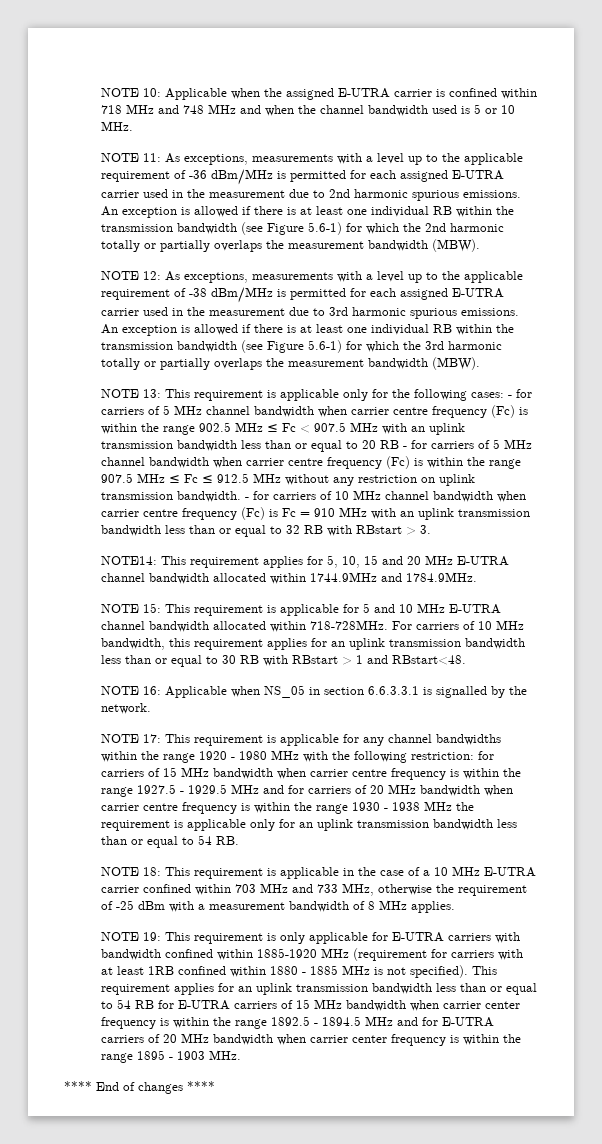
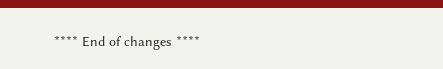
- NOTE 10: Applicable when the assigned E-UTRA carrier is confined within 718 MHz and 748 MHz and when the channel bandwidth used is 5 or 10 MHz.
- NOTE 11: As exceptions, measurements with a level up to the applicable requirement of -36 dBm/MHz is permitted for each assigned E-UTRA carrier used in the measurement due to 2nd harmonic spurious emissions. An exception is allowed if there is at least one individual RB within the transmission bandwidth (see Figure 5.6-1) for which the 2nd harmonic totally or partially overlaps the measurement bandwidth (MBW).
- NOTE 12: As exceptions, measurements with a level up to the applicable requirement of -38 dBm/MHz is permitted for each assigned E-UTRA carrier used in the measurement due to 3rd harmonic spurious emissions. An exception is allowed if there is at least one individual RB within the transmission bandwidth (see Figure 5.6-1) for which the 3rd harmonic totally or partially overlaps the measurement bandwidth (MBW).
- NOTE 13: This requirement is applicable only for the following cases: - for carriers of 5 MHz channel bandwidth when carrier centre frequency (Fc) is within the range 902.5 MHz ≤ Fc < 907.5 MHz with an uplink transmission bandwidth less than or equal to 20 RB - for carriers of 5 MHz channel bandwidth when carrier centre frequency (Fc) is within the range 907.5 MHz ≤ Fc ≤ 912.5 MHz without any restriction on uplink transmission bandwidth. - for carriers of 10 MHz channel bandwidth when carrier centre frequency (Fc) is Fc = 910 MHz with an uplink transmission bandwidth less than or equal to 32 RB with RBstart > 3.
- NOTE14: This requirement applies for 5, 10, 15 and 20 MHz E-UTRA channel bandwidth allocated within 1744.9MHz and 1784.9MHz.
- NOTE 15: This requirement is applicable for 5 and 10 MHz E-UTRA channel bandwidth allocated within 718-728MHz. For carriers of 10 MHz bandwidth, this requirement applies for an uplink transmission bandwidth less than or equal to 30 RB with RBstart > 1 and RBstart<48.
- NOTE 16: Applicable when NS_05 in section 6.6.3.3.1 is signalled by the network.
- NOTE 17: This requirement is applicable for any channel bandwidths within the range 1920 - 1980 MHz with the following restriction: for carriers of 15 MHz bandwidth when carrier centre frequency is within the range 1927.5 - 1929.5 MHz and for carriers of 20 MHz bandwidth when carrier centre frequency is within the range 1930 - 1938 MHz the requirement is applicable only for an uplink transmission bandwidth less than or equal to 54 RB.
- NOTE 18: This requirement is applicable in the case of a 10 MHz E-UTRA carrier confined within 703 MHz and 733 MHz, otherwise the requirement of -25 dBm with a measurement bandwidth of 8 MHz applies.
- NOTE 19: This requirement is only applicable for E-UTRA carriers with bandwidth confined within 1885-1920 MHz (requirement for carriers with at least 1RB confined within 1880 - 1885 MHz is not specified). This requirement applies for an uplink transmission bandwidth less than or equal to 54 RB for E-UTRA carriers of 15 MHz bandwidth when carrier center frequency is within the range 1892.5 - 1894.5 MHz and for E-UTRA carriers of 20 MHz bandwidth when carrier center frequency is within the range 1895 - 1903 MHz.

